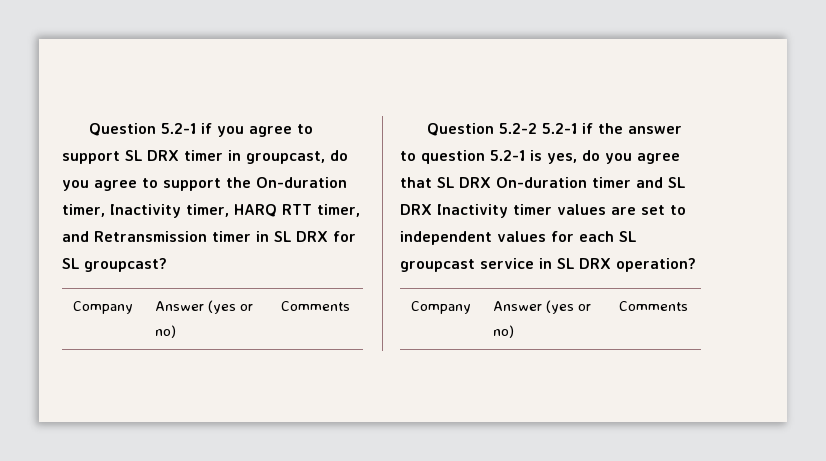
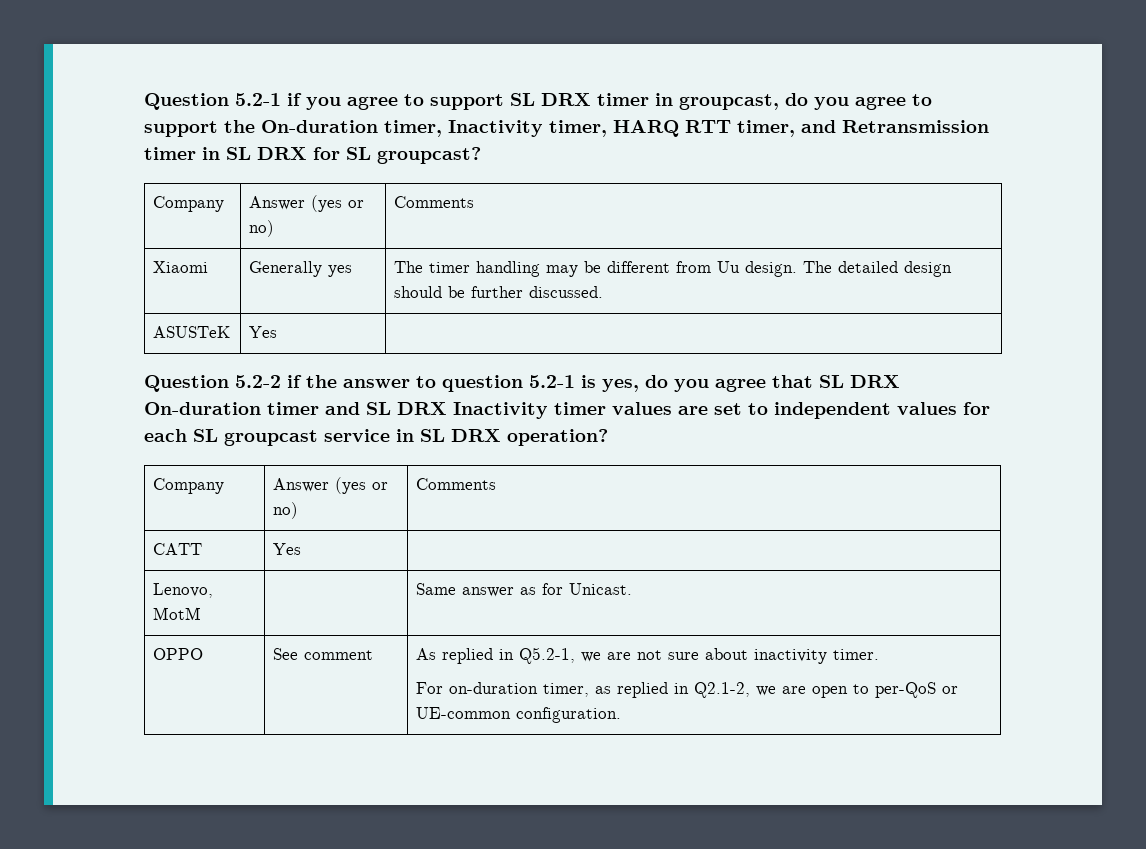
+ Xiaomi | Generally yes | The timer handling may be different from Uu design. The detailed design should be further discussed.
+ ASUSTeK | Yes |
- Question 5.2-2 5.2-1 if the answer to question 5.2-1 is yes, do you agree that SL DRX On-duration timer and SL DRX Inactivity timer values are set to independent values for each SL groupcast service in SL DRX operation?
+ Question 5.2-2 if the answer to question 5.2-1 is yes, do you agree that SL DRX On-duration timer and SL DRX Inactivity timer values are set to independent values for each SL groupcast service in SL DRX operation?
+ CATT | Yes |
+ Lenovo, MotM | | Same answer as for Unicast.
+ OPPO | See comment | As replied in Q5.2-1, we are not sure about inactivity timer.
+ For on-duration timer, as replied in Q2.1-2, we are open to per-QoS or UE-common configuration.

